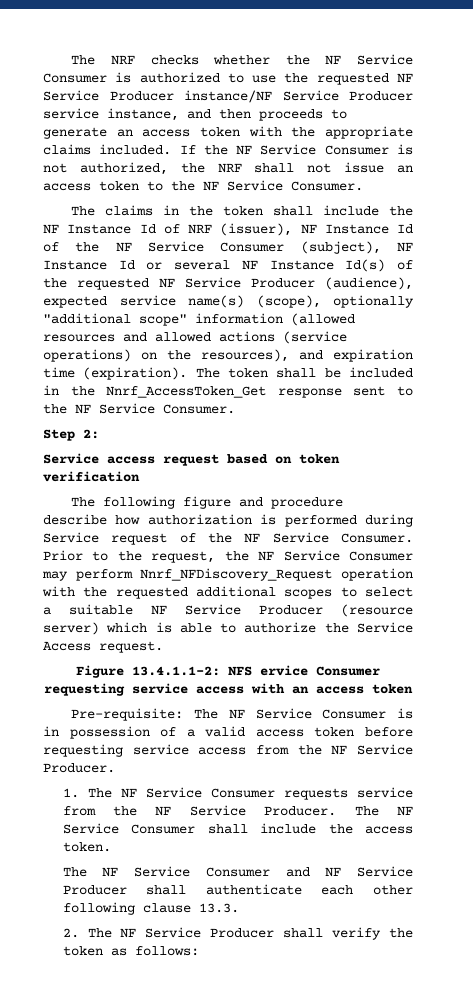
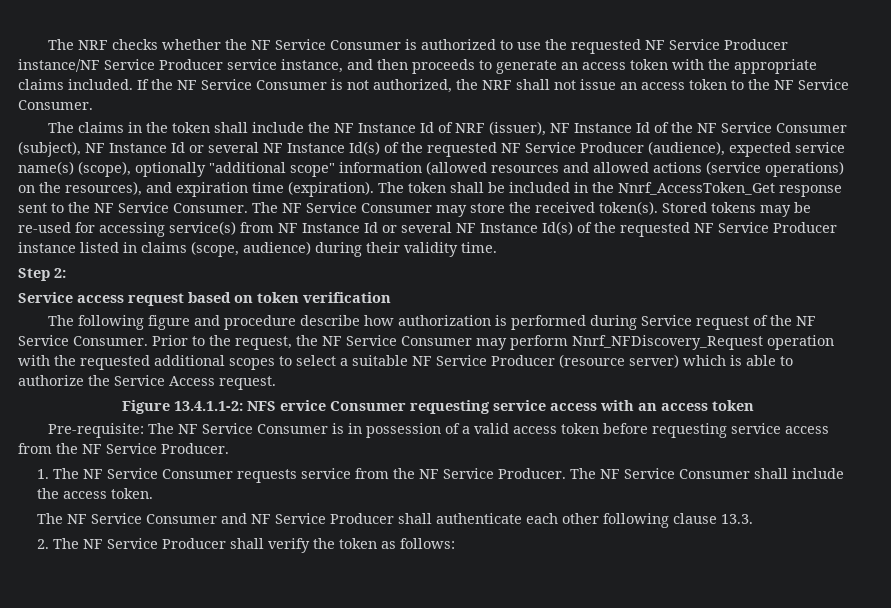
+ The NF Service Consumer may store the received token(s). Stored tokens may be re-used for accessing service(s) from NF Instance Id or several NF Instance Id(s) of the requested NF Service Producer instance listed in claims (scope, audience) during their validity time.

